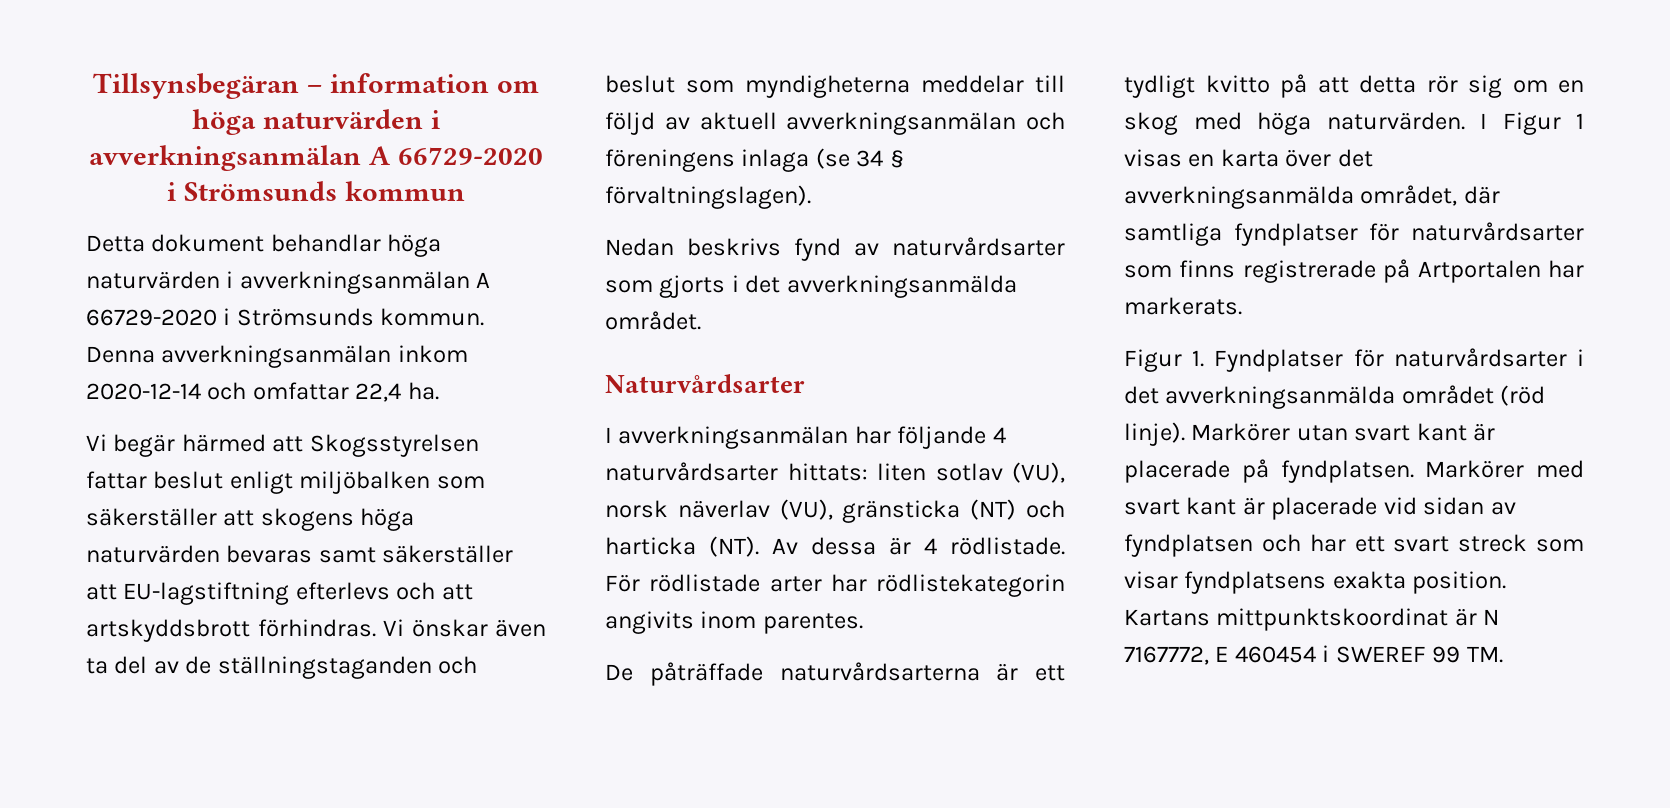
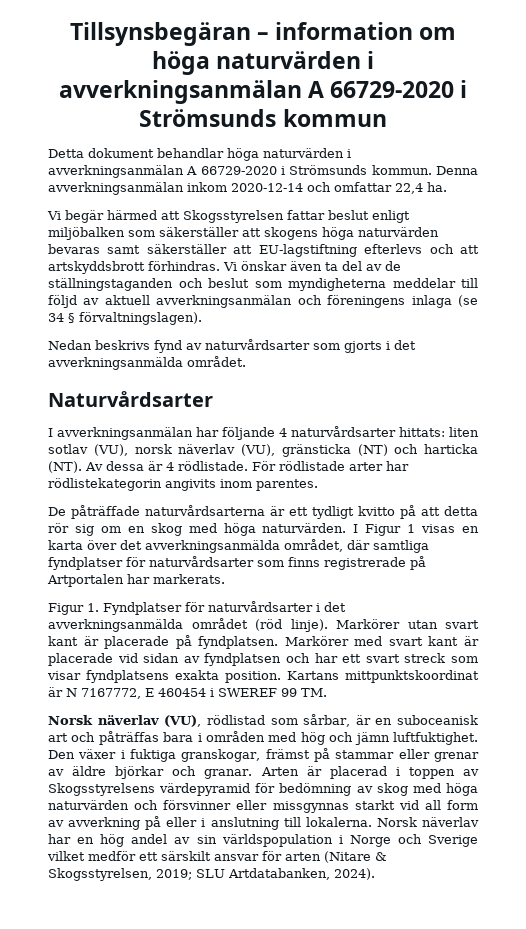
+ Norsk näverlav (VU), rödlistad som sårbar, är en suboceanisk art och påträffas bara i områden med hög och jämn luftfuktighet. Den växer i fuktiga granskogar, främst på stammar eller grenar av äldre björkar och granar. Arten är placerad i toppen av Skogsstyrelsens värdepyramid för bedömning av skog med höga naturvärden och försvinner eller missgynnas starkt vid all form av avverkning på eller i anslutning till lokalerna. Norsk näverlav har en hög andel av sin världspopulation i Norge och Sverige vilket medför ett särskilt ansvar för arten (Nitare & Skogsstyrelsen, 2019; SLU Artdatabanken, 2024).

